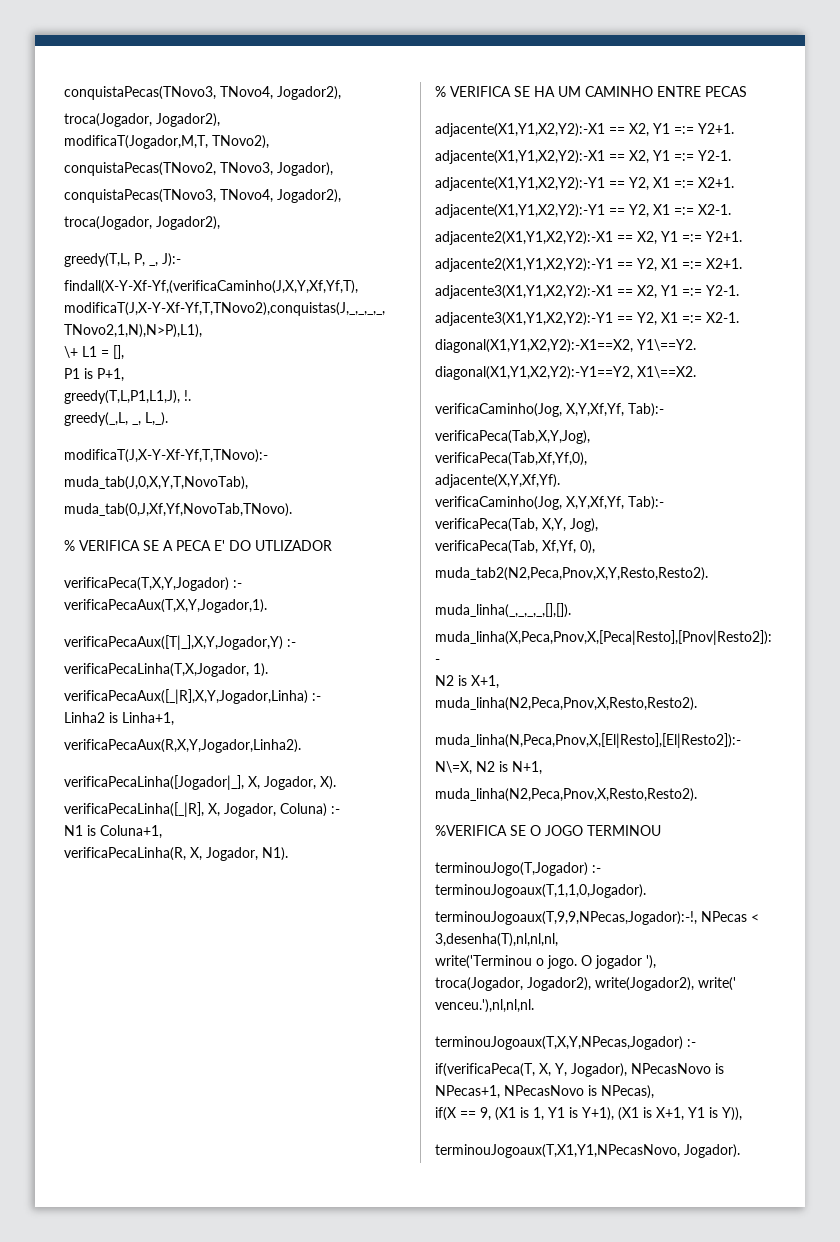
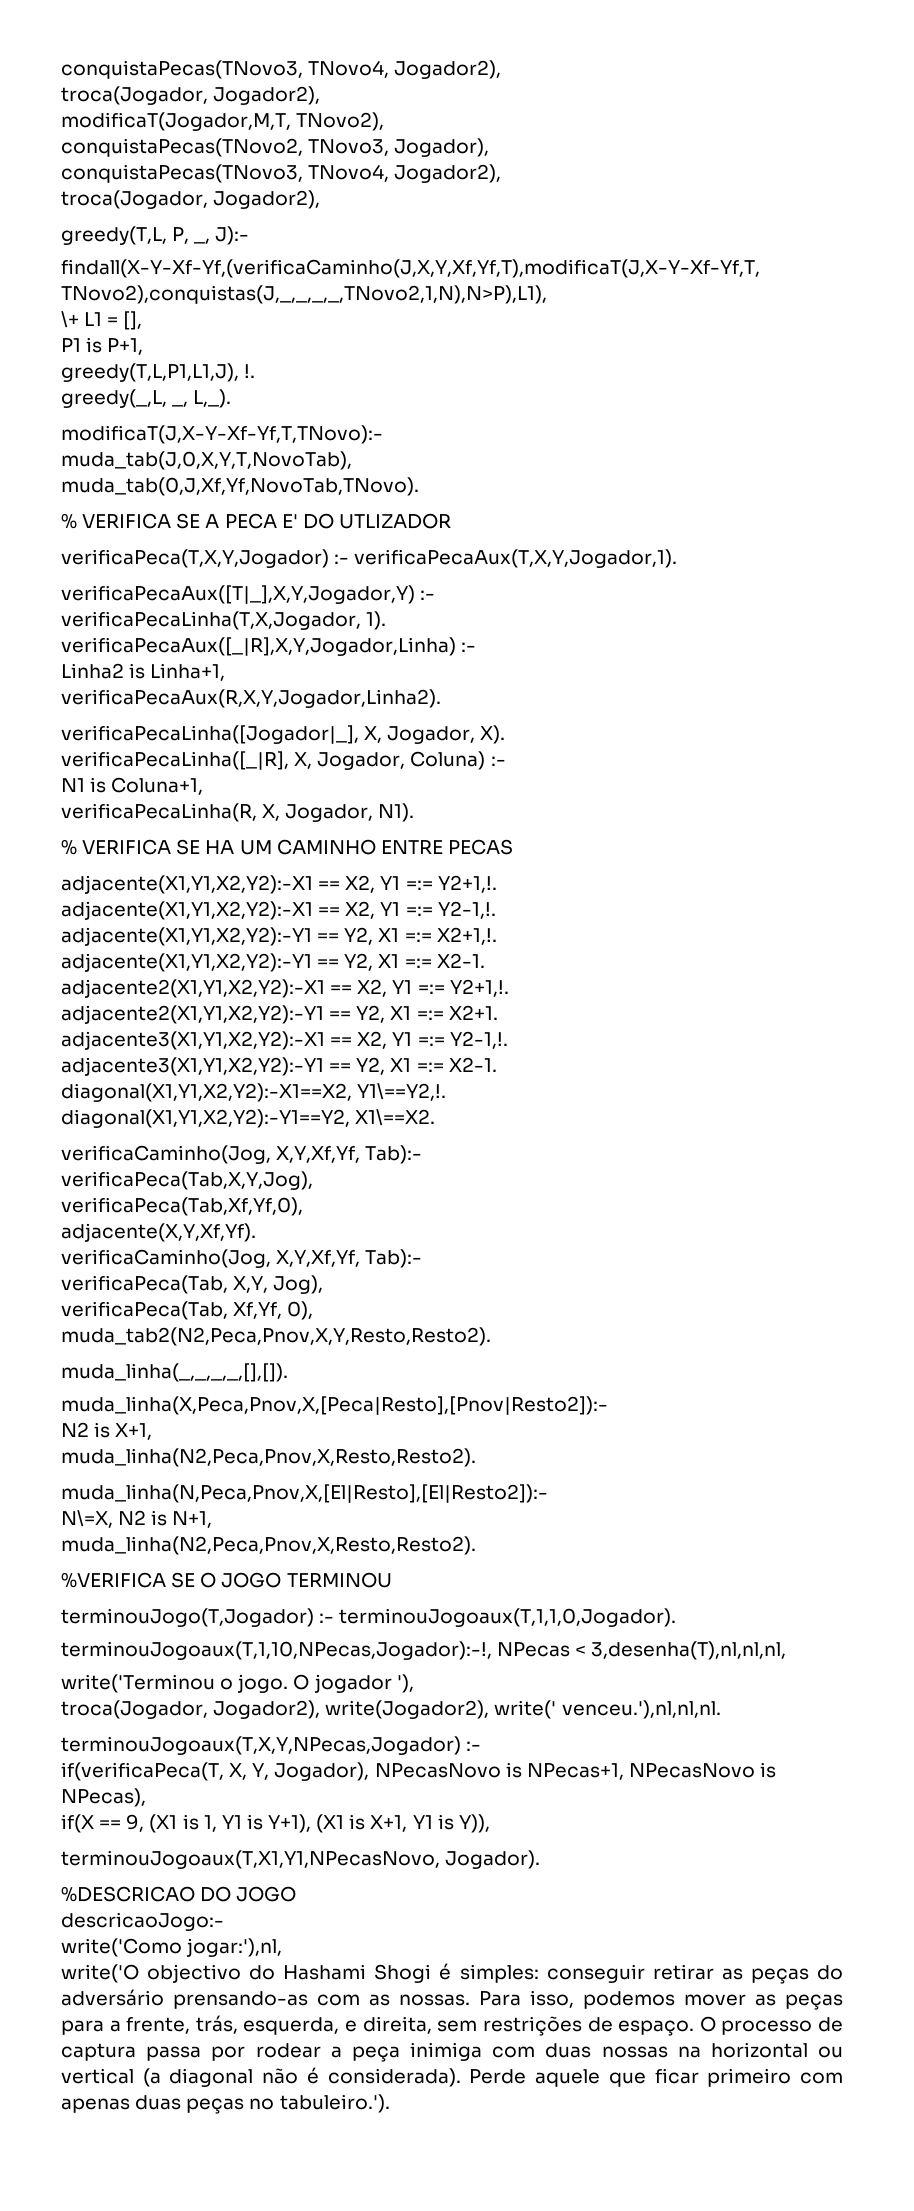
- adjacente(X1,Y1,X2,Y2):-X1 == X2, Y1 =:= Y2+1.
- adjacente(X1,Y1,X2,Y2):-X1 == X2, Y1 =:= Y2-1.
- adjacente(X1,Y1,X2,Y2):-Y1 == Y2, X1 =:= X2+1.
+ adjacente(X1,Y1,X2,Y2):-X1 == X2, Y1 =:= Y2+1,!.
+ adjacente(X1,Y1,X2,Y2):-X1 == X2, Y1 =:= Y2-1,!.
+ adjacente(X1,Y1,X2,Y2):-Y1 == Y2, X1 =:= X2+1,!.
- adjacente2(X1,Y1,X2,Y2):-X1 == X2, Y1 =:= Y2+1.
+ adjacente2(X1,Y1,X2,Y2):-X1 == X2, Y1 =:= Y2+1,!.
- adjacente3(X1,Y1,X2,Y2):-X1 == X2, Y1 =:= Y2-1.
+ adjacente3(X1,Y1,X2,Y2):-X1 == X2, Y1 =:= Y2-1,!.
- diagonal(X1,Y1,X2,Y2):-X1==X2, Y1\==Y2.
+ diagonal(X1,Y1,X2,Y2):-X1==X2, Y1\==Y2,!.
- terminouJogoaux(T,9,9,NPecas,Jogador):-!, NPecas < 3,desenha(T),nl,nl,nl,
+ terminouJogoaux(T,1,10,NPecas,Jogador):-!, NPecas < 3,desenha(T),nl,nl,nl,
+ %DESCRICAO DO JOGO
+ descricaoJogo:-
+ write('Como jogar:'),nl,
+ write('O objectivo do Hashami Shogi é simples: conseguir retirar as peças do adversário prensando-as com as nossas. Para isso, podemos mover as peças para a frente, trás, esquerda, e direita, sem restrições de espaço. O processo de captura passa por rodear a peça inimiga com duas nossas na horizontal ou vertical (a diagonal não é considerada). Perde aquele que ficar primeiro com apenas duas peças no tabuleiro.').

